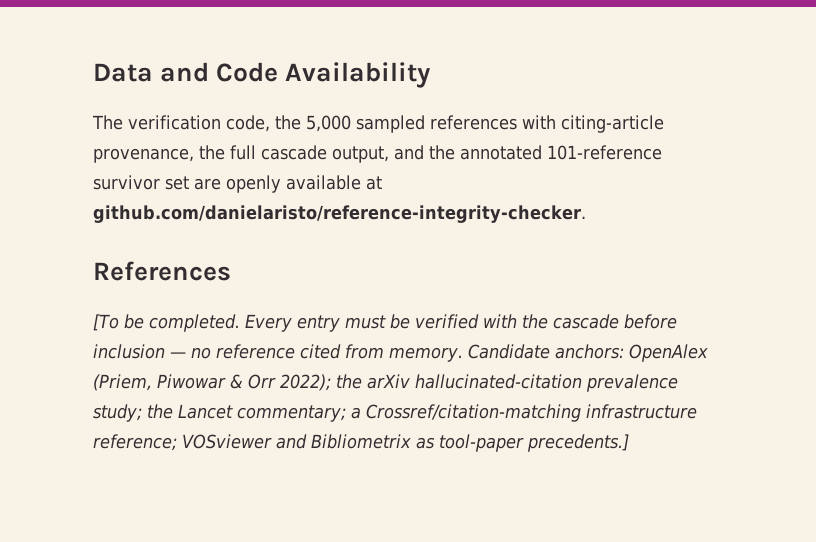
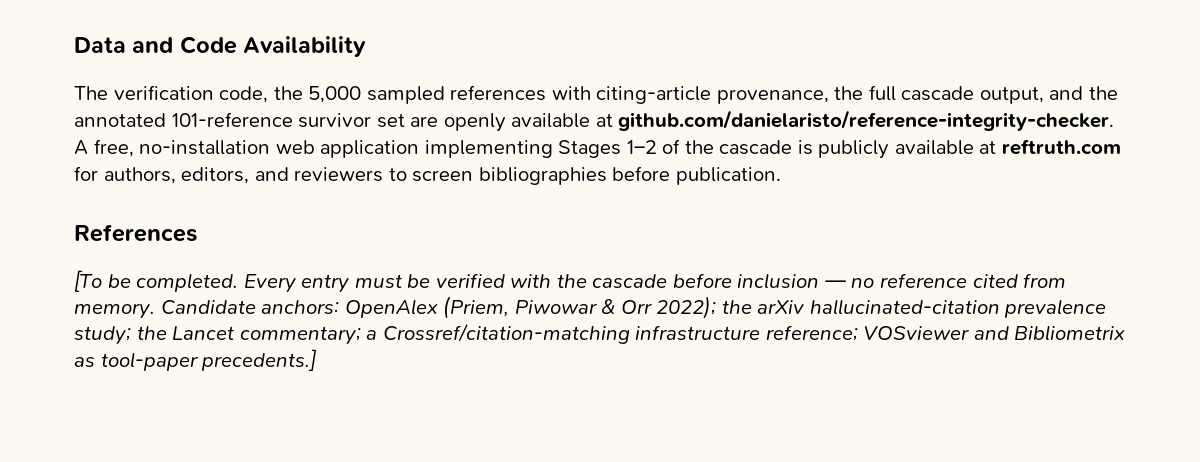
- The verification code, the 5,000 sampled references with citing-article provenance, the full cascade output, and the annotated 101-reference survivor set are openly available at github.com/danielaristo/reference-integrity-checker.
+ The verification code, the 5,000 sampled references with citing-article provenance, the full cascade output, and the annotated 101-reference survivor set are openly available at github.com/danielaristo/reference-integrity-checker. A free, no-installation web application implementing Stages 1–2 of the cascade is publicly available at reftruth.com for authors, editors, and reviewers to screen bibliographies before publication.

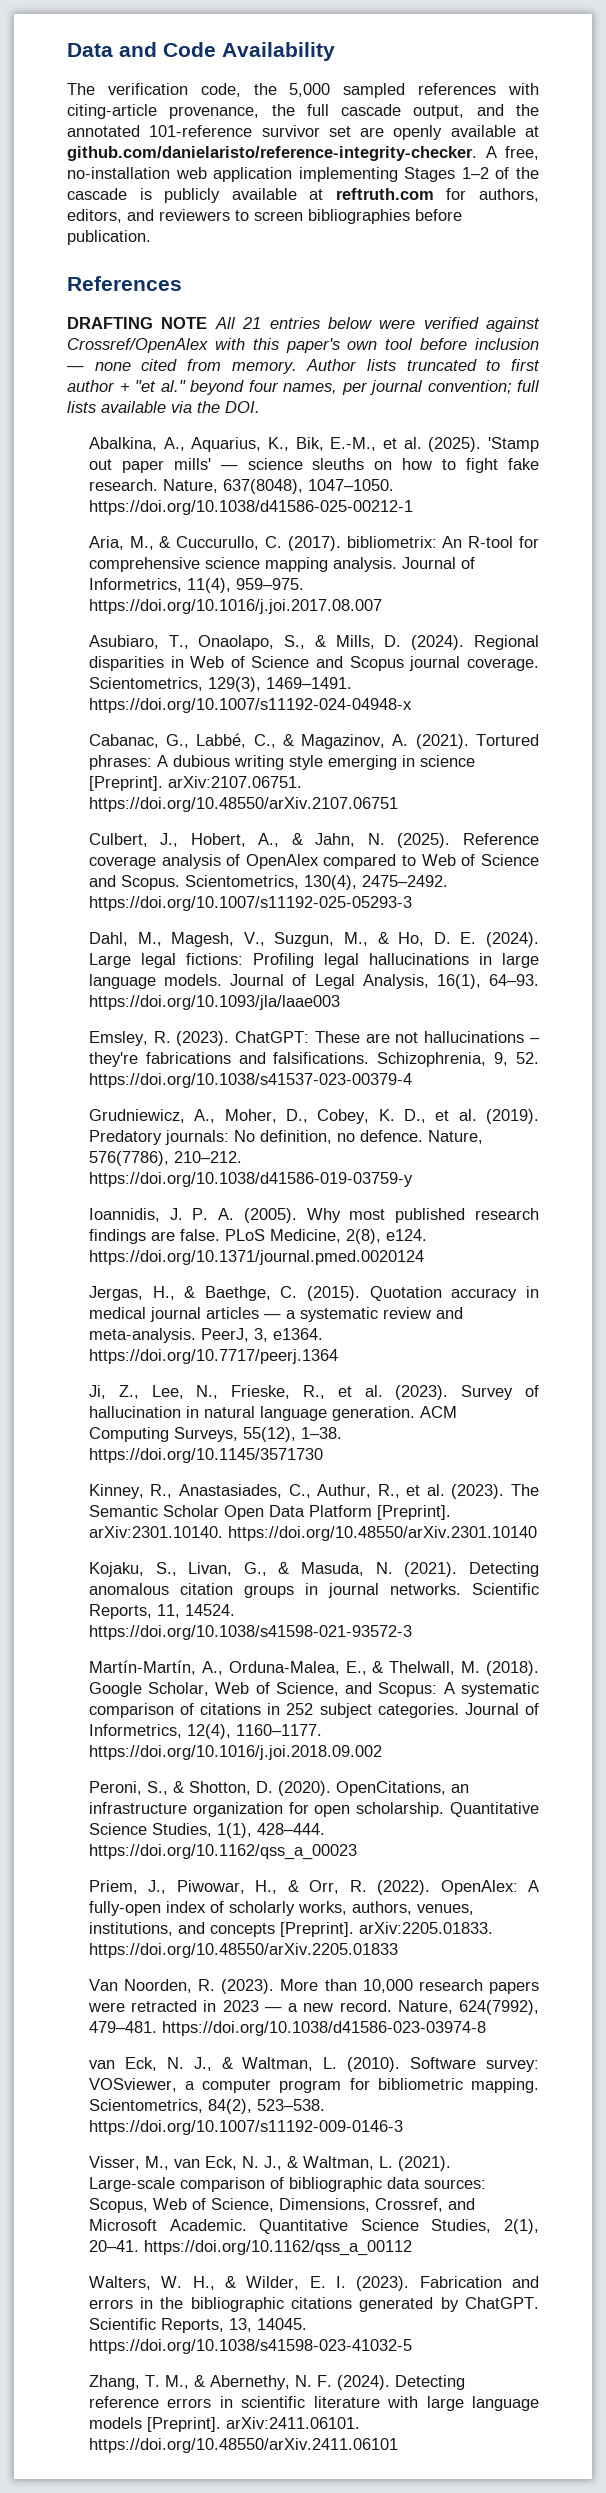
- [To be completed. Every entry must be verified with the cascade before inclusion — no reference cited from memory.
+ DRAFTING NOTE All 21 entries below were verified against Crossref/OpenAlex with this paper's own tool before inclusion — none cited from memory.
- Candidate anchors: OpenAlex (Priem, Piwowar & Orr 2022); the arXiv hallucinated-citation prevalence study; the Lancet commentary; a Crossref/citation-matching infrastructure reference; VOSviewer and Bibliometrix as tool-paper precedents.]
+ Author lists truncated to first author + "et al." beyond four names, per journal convention; full lists available via the DOI.
+ Abalkina, A., Aquarius, K., Bik, E.-M., et al. (2025). 'Stamp out paper mills' — science sleuths on how to fight fake research. Nature, 637(8048), 1047–1050. https://doi.org/10.1038/d41586-025-00212-1
+ Aria, M., & Cuccurullo, C. (2017). bibliometrix: An R-tool for comprehensive science mapping analysis. Journal of Informetrics, 11(4), 959–975. https://doi.org/10.1016/j.joi.2017.08.007
+ Asubiaro, T., Onaolapo, S., & Mills, D. (2024). Regional disparities in Web of Science and Scopus journal coverage. Scientometrics, 129(3), 1469–1491. https://doi.org/10.1007/s11192-024-04948-x
+ Cabanac, G., Labbé, C., & Magazinov, A. (2021). Tortured phrases: A dubious writing style emerging in science [Preprint]. arXiv:2107.06751. https://doi.org/10.48550/arXiv.2107.06751
+ Culbert, J., Hobert, A., & Jahn, N. (2025). Reference coverage analysis of OpenAlex compared to Web of Science and Scopus. Scientometrics, 130(4), 2475–2492. https://doi.org/10.1007/s11192-025-05293-3
+ Dahl, M., Magesh, V., Suzgun, M., & Ho, D. E. (2024). Large legal fictions: Profiling legal hallucinations in large language models. Journal of Legal Analysis, 16(1), 64–93. https://doi.org/10.1093/jla/laae003
+ Emsley, R. (2023). ChatGPT: These are not hallucinations – they're fabrications and falsifications. Schizophrenia, 9, 52. https://doi.org/10.1038/s41537-023-00379-4
+ Grudniewicz, A., Moher, D., Cobey, K. D., et al. (2019). Predatory journals: No definition, no defence. Nature, 576(7786), 210–212. https://doi.org/10.1038/d41586-019-03759-y
+ Ioannidis, J. P. A. (2005). Why most published research findings are false. PLoS Medicine, 2(8), e124. https://doi.org/10.1371/journal.pmed.0020124
+ Jergas, H., & Baethge, C. (2015). Quotation accuracy in medical journal articles — a systematic review and meta-analysis. PeerJ, 3, e1364. https://doi.org/10.7717/peerj.1364
+ Ji, Z., Lee, N., Frieske, R., et al. (2023). Survey of hallucination in natural language generation. ACM Computing Surveys, 55(12), 1–38. https://doi.org/10.1145/3571730
+ Kinney, R., Anastasiades, C., Authur, R., et al. (2023). The Semantic Scholar Open Data Platform [Preprint]. arXiv:2301.10140. https://doi.org/10.48550/arXiv.2301.10140
+ Kojaku, S., Livan, G., & Masuda, N. (2021). Detecting anomalous citation groups in journal networks. Scientific Reports, 11, 14524. https://doi.org/10.1038/s41598-021-93572-3
+ Martín-Martín, A., Orduna-Malea, E., & Thelwall, M. (2018). Google Scholar, Web of Science, and Scopus: A systematic comparison of citations in 252 subject categories. Journal of Informetrics, 12(4), 1160–1177. https://doi.org/10.1016/j.joi.2018.09.002
+ Peroni, S., & Shotton, D. (2020). OpenCitations, an infrastructure organization for open scholarship. Quantitative Science Studies, 1(1), 428–444. https://doi.org/10.1162/qss_a_00023
+ Priem, J., Piwowar, H., & Orr, R. (2022). OpenAlex: A fully-open index of scholarly works, authors, venues, institutions, and concepts [Preprint]. arXiv:2205.01833. https://doi.org/10.48550/arXiv.2205.01833
+ Van Noorden, R. (2023). More than 10,000 research papers were retracted in 2023 — a new record. Nature, 624(7992), 479–481. https://doi.org/10.1038/d41586-023-03974-8
+ van Eck, N. J., & Waltman, L. (2010). Software survey: VOSviewer, a computer program for bibliometric mapping. Scientometrics, 84(2), 523–538. https://doi.org/10.1007/s11192-009-0146-3
+ Visser, M., van Eck, N. J., & Waltman, L. (2021). Large-scale comparison of bibliographic data sources: Scopus, Web of Science, Dimensions, Crossref, and Microsoft Academic. Quantitative Science Studies, 2(1), 20–41. https://doi.org/10.1162/qss_a_00112
+ Walters, W. H., & Wilder, E. I. (2023). Fabrication and errors in the bibliographic citations generated by ChatGPT. Scientific Reports, 13, 14045. https://doi.org/10.1038/s41598-023-41032-5
+ Zhang, T. M., & Abernethy, N. F. (2024). Detecting reference errors in scientific literature with large language models [Preprint]. arXiv:2411.06101. https://doi.org/10.48550/arXiv.2411.06101

